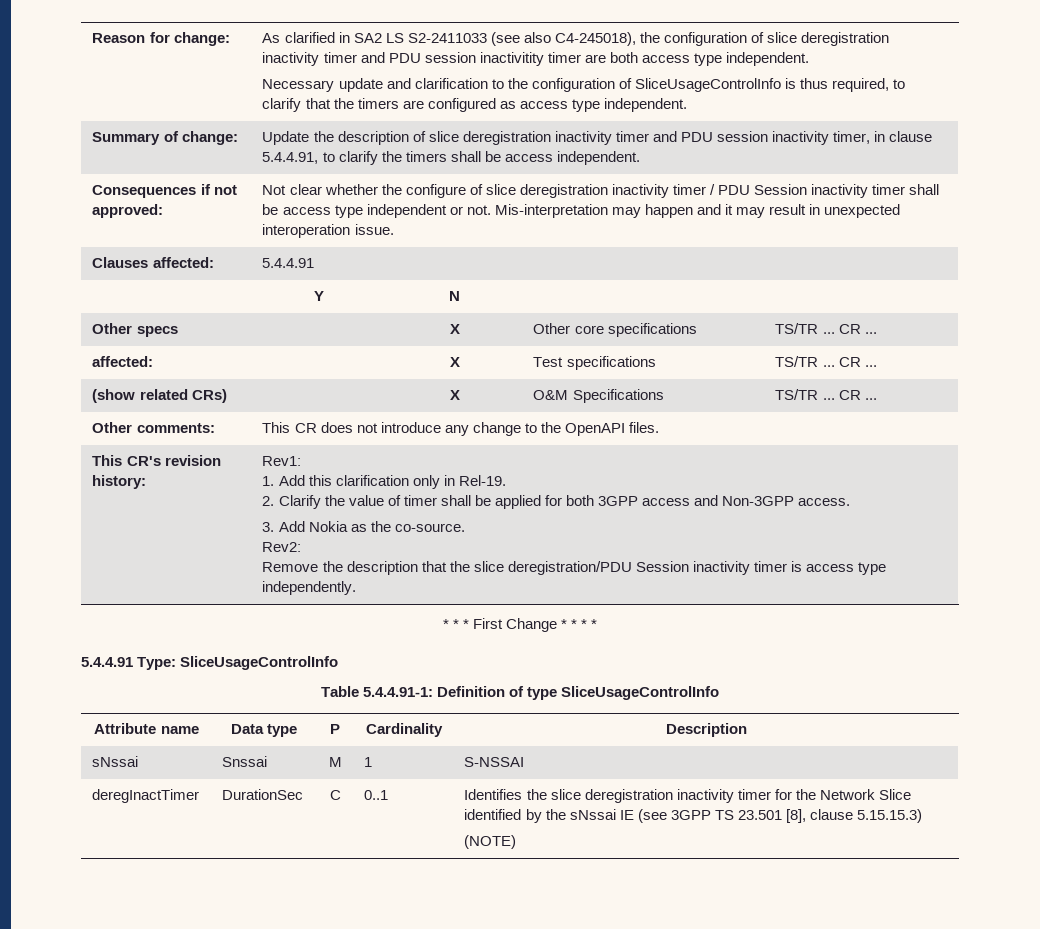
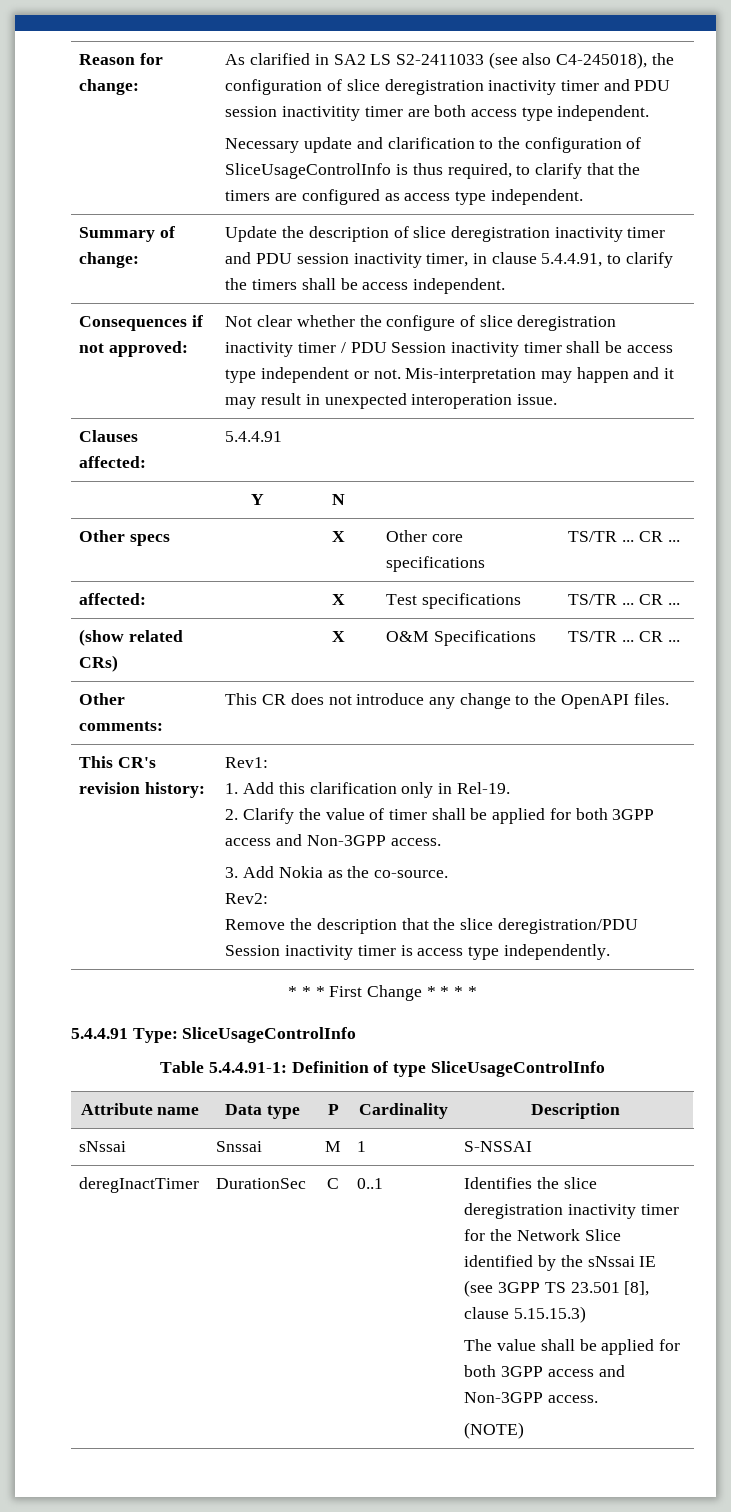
  deregInactTimer | DurationSec | C | 0..1 | Identifies the slice deregistration inactivity timer for the Network Slice identified by the sNssai IE (see 3GPP TS 23.501 [8], clause 5.15.15.3)
+ The value shall be applied for both 3GPP access and Non-3GPP access.

